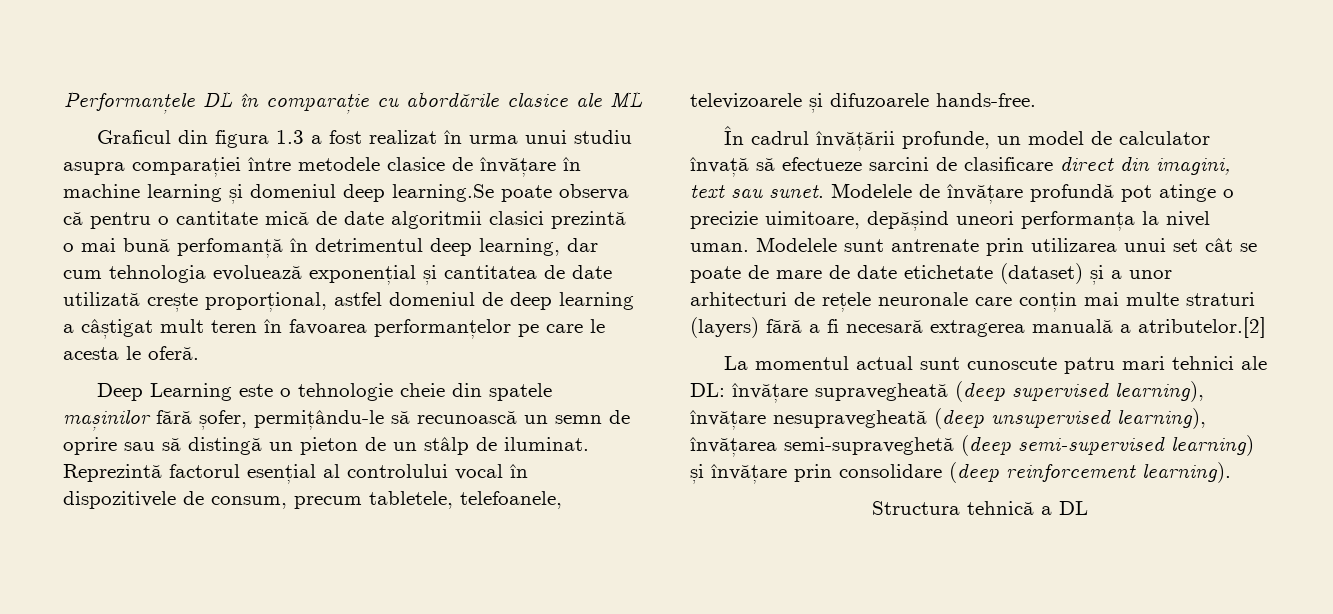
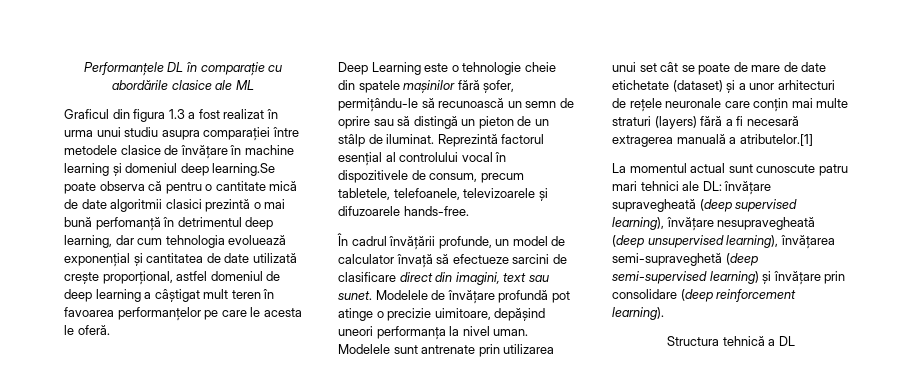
- Modelele sunt antrenate prin utilizarea unui set cât se poate de mare de date etichetate (dataset) și a unor arhitecturi de rețele neuronale care conțin mai multe straturi (layers) fără a fi necesară extragerea manuală a atributelor.[2]
+ Modelele sunt antrenate prin utilizarea unui set cât se poate de mare de date etichetate (dataset) și a unor arhitecturi de rețele neuronale care conțin mai multe straturi (layers) fără a fi necesară extragerea manuală a atributelor.[1]

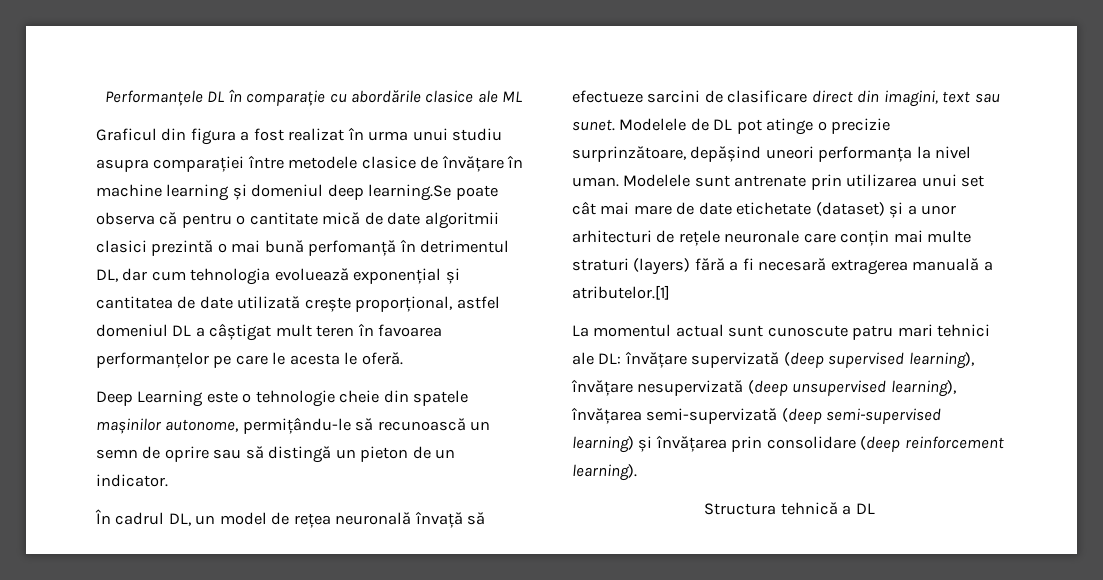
- Graficul din figura 1.3 a fost realizat în urma unui studiu asupra comparației între metodele clasice de învățare în machine learning și domeniul deep learning.Se poate observa că pentru o cantitate mică de date algoritmii clasici prezintă o mai bună perfomanță în detrimentul deep learning, dar cum tehnologia evoluează exponențial și cantitatea de date utilizată crește proporțional, astfel domeniul de deep learning a câștigat mult teren în favoarea performanțelor pe care le acesta le oferă.
+ Graficul din figura a fost realizat în urma unui studiu asupra comparației între metodele clasice de învățare în machine learning și domeniul deep learning.Se poate observa că pentru o cantitate mică de date algoritmii clasici prezintă o mai bună perfomanță în detrimentul DL, dar cum tehnologia evoluează exponențial și cantitatea de date utilizată crește proporțional, astfel domeniul DL a câștigat mult teren în favoarea performanțelor pe care le acesta le oferă.
- Deep Learning este o tehnologie cheie din spatele mașinilor fără șofer, permițându-le să recunoască un semn de oprire sau să distingă un pieton de un stâlp de iluminat. Reprezintă factorul esențial al controlului vocal în dispozitivele de consum, precum tabletele, telefoanele, televizoarele și difuzoarele hands-free.
+ Deep Learning este o tehnologie cheie din spatele mașinilor autonome, permițându-le să recunoască un semn de oprire sau să distingă un pieton de un indicator.
- În cadrul învățării profunde, un model de calculator învață să efectueze sarcini de clasificare direct din imagini, text sau sunet.
+ În cadrul DL, un model de rețea neuronală învață să efectueze sarcini de clasificare direct din imagini, text sau sunet.
- Modelele de învățare profundă pot atinge o precizie uimitoare, depășind uneori performanța la nivel uman.
+ Modelele de DL pot atinge o precizie surprinzătoare, depășind uneori performanța la nivel uman.
- Modelele sunt antrenate prin utilizarea unui set cât se poate de mare de date etichetate (dataset) și a unor arhitecturi de rețele neuronale care conțin mai multe straturi (layers) fără a fi necesară extragerea manuală a atributelor.[1]
+ Modelele sunt antrenate prin utilizarea unui set cât mai mare de date etichetate (dataset) și a unor arhitecturi de rețele neuronale care conțin mai multe straturi (layers) fără a fi necesară extragerea manuală a atributelor.[1]
- La momentul actual sunt cunoscute patru mari tehnici ale DL: învățare supravegheată (deep supervised learning), învățare nesupravegheată (deep unsupervised learning), învățarea semi-supraveghetă (deep semi-supervised learning) și învățare prin consolidare (deep reinforcement learning).
+ La momentul actual sunt cunoscute patru mari tehnici ale DL: învățare supervizată (deep supervised learning), învățare nesupervizată (deep unsupervised learning), învățarea semi-supervizată (deep semi-supervised learning) și învățarea prin consolidare (deep reinforcement learning).

